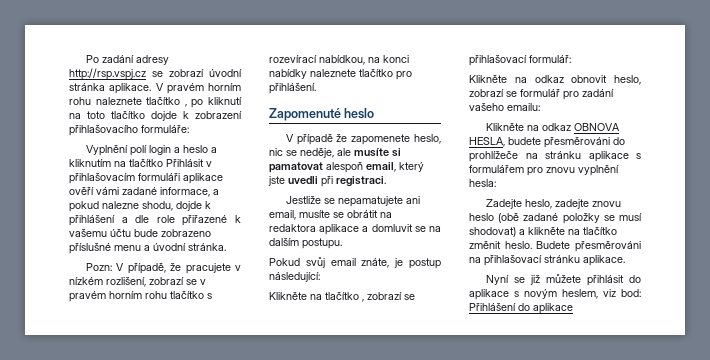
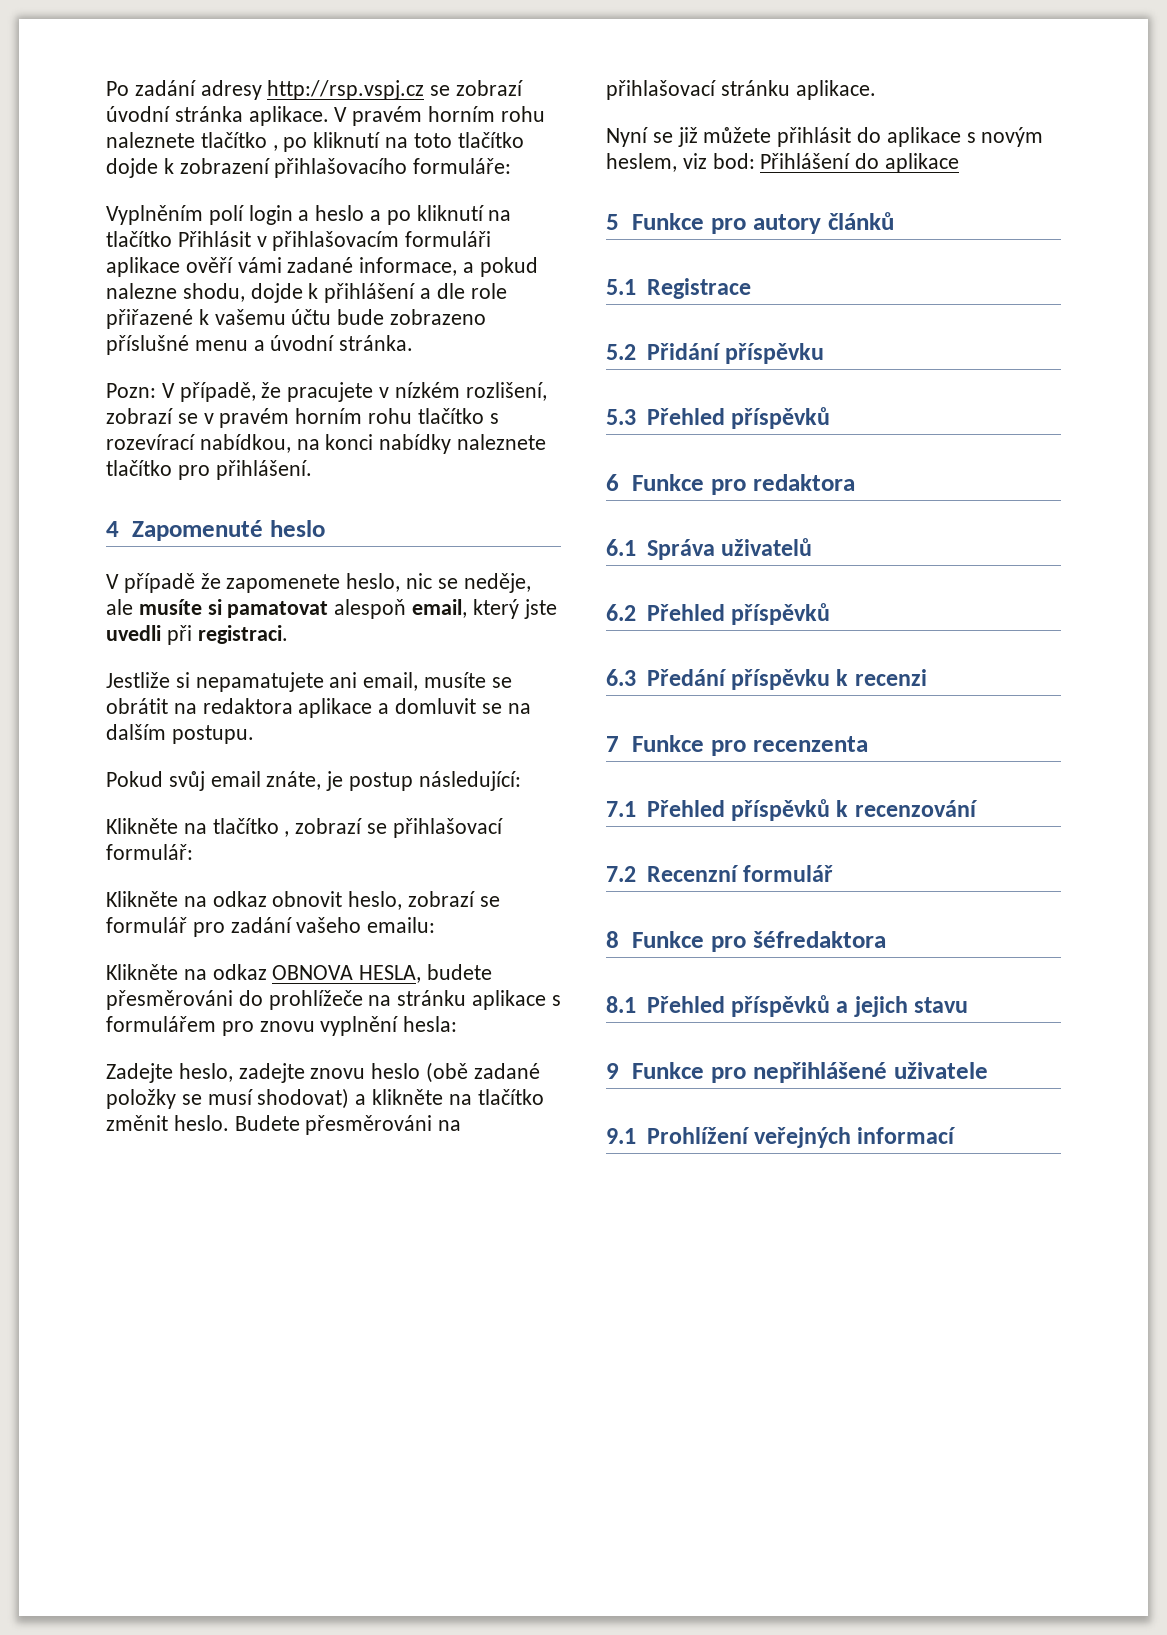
- Vyplnění polí login a heslo a kliknutím na tlačítko Přihlásit v přihlašovacím formuláři aplikace ověří vámi zadané informace, a pokud nalezne shodu, dojde k přihlášení a dle role přiřazené k vašemu účtu bude zobrazeno příslušné menu a úvodní stránka.
+ Vyplněním polí login a heslo a po kliknutí na tlačítko Přihlásit v přihlašovacím formuláři aplikace ověří vámi zadané informace, a pokud nalezne shodu, dojde k přihlášení a dle role přiřazené k vašemu účtu bude zobrazeno příslušné menu a úvodní stránka.
- Zapomenuté heslo
+ 4 Zapomenuté heslo
- Jestliže se nepamatujete ani email, musíte se obrátit na redaktora aplikace a domluvit se na dalším postupu.
+ Jestliže si nepamatujete ani email, musíte se obrátit na redaktora aplikace a domluvit se na dalším postupu.
+ 5 Funkce pro autory článků
+ 5.1 Registrace
+ 5.2 Přidání příspěvku
+ 5.3 Přehled příspěvků
+ 6 Funkce pro redaktora
+ 6.1 Správa uživatelů
+ 6.2 Přehled příspěvků
+ 6.3 Předání příspěvku k recenzi
+ 7 Funkce pro recenzenta
+ 7.1 Přehled příspěvků k recenzování
+ 7.2 Recenzní formulář
+ 8 Funkce pro šéfredaktora
+ 8.1 Přehled příspěvků a jejich stavu
+ 9 Funkce pro nepřihlášené uživatele
+ 9.1 Prohlížení veřejných informací

